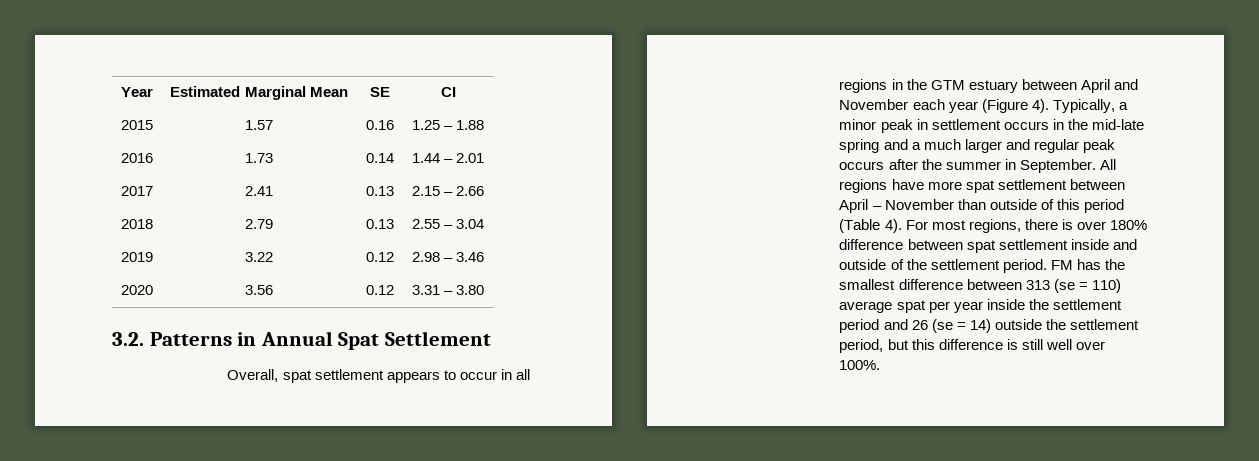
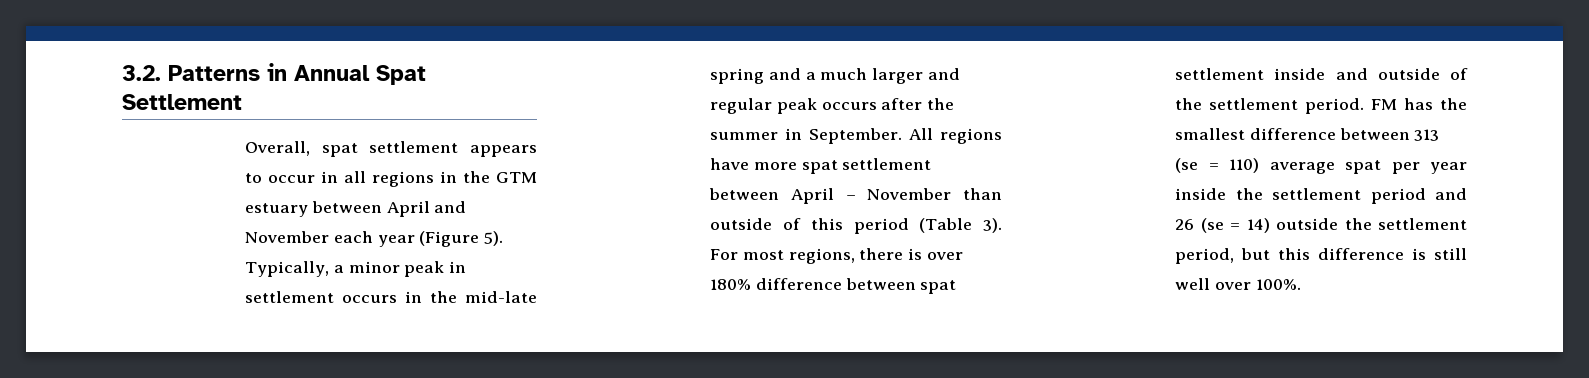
- Year | Estimated Marginal Mean | SE | CI
- 2015 | 1.57 | 0.16 | 1.25 – 1.88
- 2016 | 1.73 | 0.14 | 1.44 – 2.01
- 2017 | 2.41 | 0.13 | 2.15 – 2.66
- 2018 | 2.79 | 0.13 | 2.55 – 3.04
- 2019 | 3.22 | 0.12 | 2.98 – 3.46
- 2020 | 3.56 | 0.12 | 3.31 – 3.80
- Overall, spat settlement appears to occur in all regions in the GTM estuary between April and November each year (Figure 4).
+ Overall, spat settlement appears to occur in all regions in the GTM estuary between April and November each year (Figure 5).
- All regions have more spat settlement between April – November than outside of this period (Table 4).
+ All regions have more spat settlement between April – November than outside of this period (Table 3).

